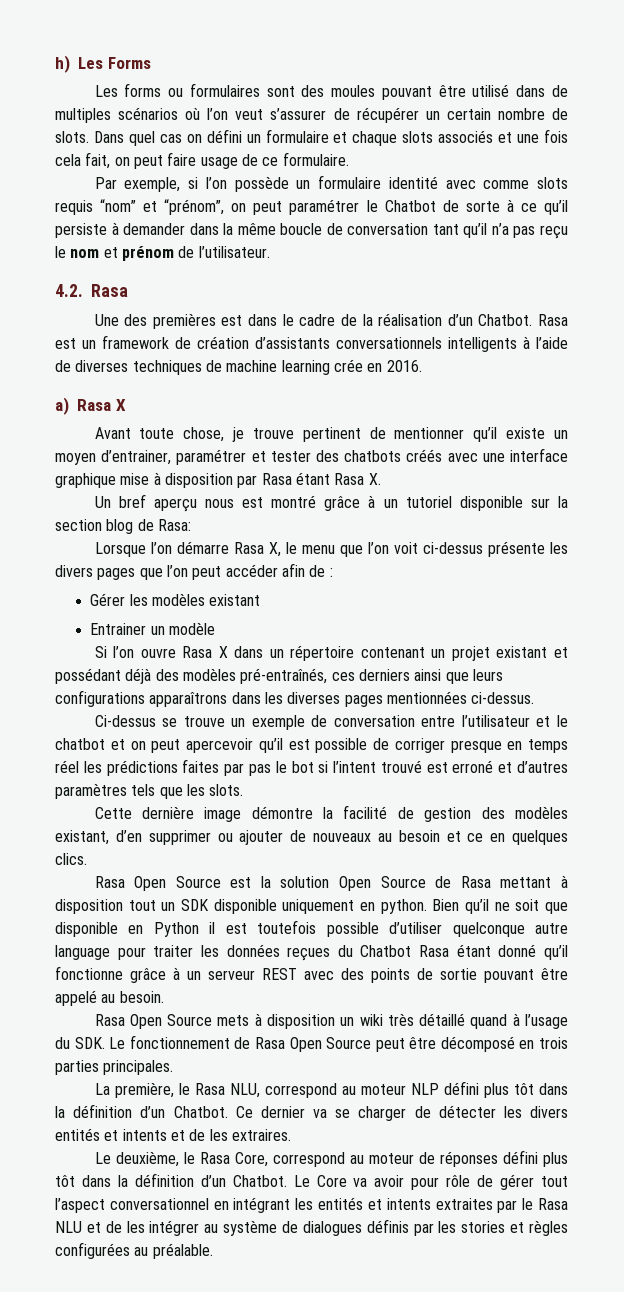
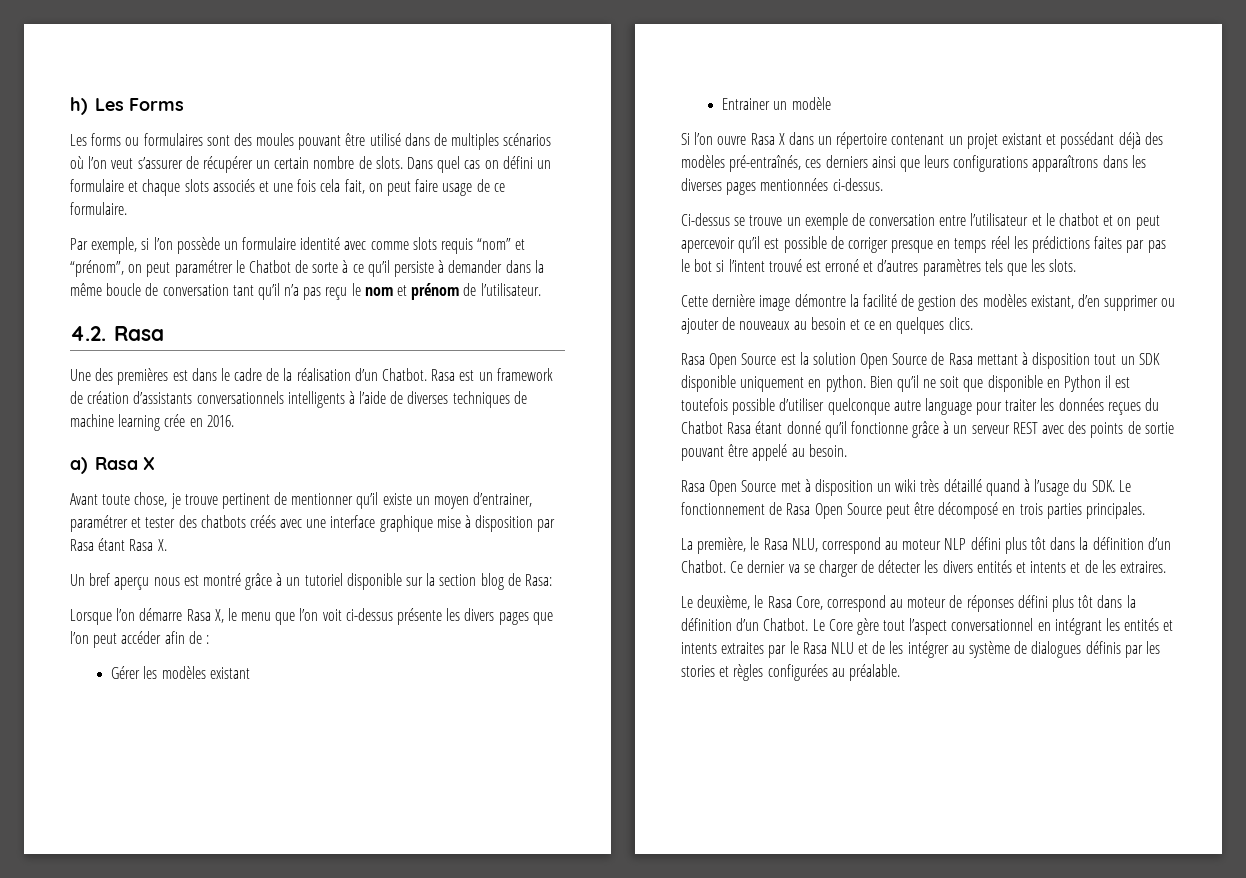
- Rasa Open Source mets à disposition un wiki très détaillé quand à l’usage du SDK. Le fonctionnement de Rasa Open Source peut être décomposé en trois parties principales.
+ Rasa Open Source met à disposition un wiki très détaillé quand à l’usage du SDK. Le fonctionnement de Rasa Open Source peut être décomposé en trois parties principales.
- Le Core va avoir pour rôle de gérer tout l’aspect conversationnel en intégrant les entités et intents extraites par le Rasa NLU et de les intégrer au système de dialogues définis par les stories et règles configurées au préalable.
+ Le Core gère tout l’aspect conversationnel en intégrant les entités et intents extraites par le Rasa NLU et de les intégrer au système de dialogues définis par les stories et règles configurées au préalable.

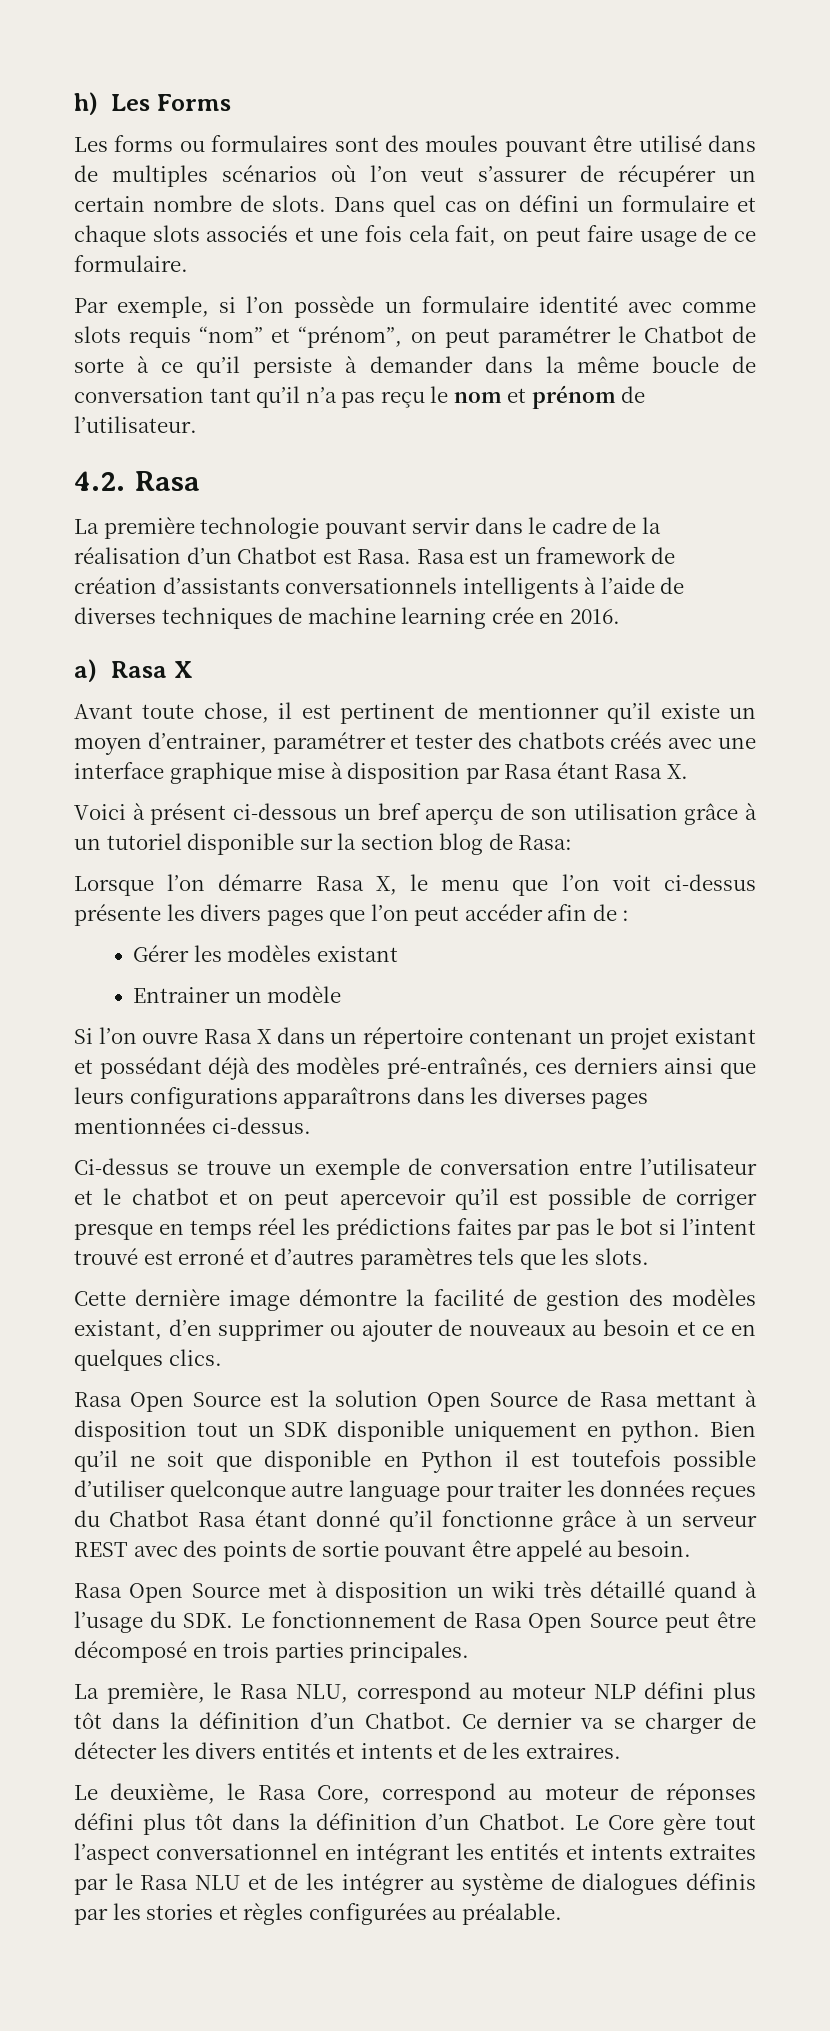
- Une des premières est dans le cadre de la réalisation d’un Chatbot.
+ La première technologie pouvant servir dans le cadre de la réalisation d’un Chatbot est Rasa.
- Avant toute chose, je trouve pertinent de mentionner qu’il existe un moyen d’entrainer, paramétrer et tester des chatbots créés avec une interface graphique mise à disposition par Rasa étant Rasa X.
+ Avant toute chose, il est pertinent de mentionner qu’il existe un moyen d’entrainer, paramétrer et tester des chatbots créés avec une interface graphique mise à disposition par Rasa étant Rasa X.
- Un bref aperçu nous est montré grâce à un tutoriel disponible sur la section blog de Rasa:
+ Voici à présent ci-dessous un bref aperçu de son utilisation grâce à un tutoriel disponible sur la section blog de Rasa:

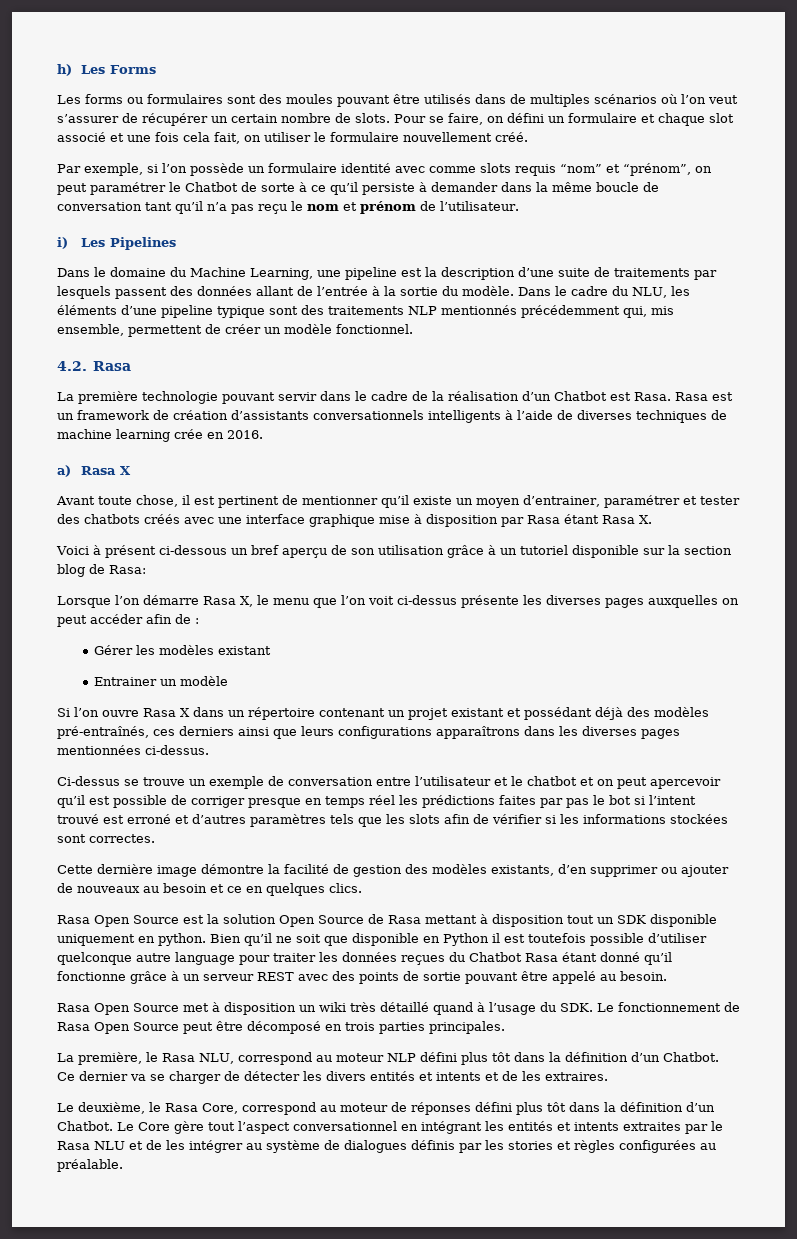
- Les forms ou formulaires sont des moules pouvant être utilisé dans de multiples scénarios où l’on veut s’assurer de récupérer un certain nombre de slots.
+ Les forms ou formulaires sont des moules pouvant être utilisés dans de multiples scénarios où l’on veut s’assurer de récupérer un certain nombre de slots.
- Dans quel cas on défini un formulaire et chaque slots associés et une fois cela fait, on peut faire usage de ce formulaire.
+ Pour se faire, on défini un formulaire et chaque slot associé et une fois cela fait, on utiliser le formulaire nouvellement créé.
+ i) Les Pipelines
+ Dans le domaine du Machine Learning, une pipeline est la description d’une suite de traitements par lesquels passent des données allant de l’entrée à la sortie du modèle. Dans le cadre du NLU, les éléments d’une pipeline typique sont des traitements NLP mentionnés précédemment qui, mis ensemble, permettent de créer un modèle fonctionnel.
- Lorsque l’on démarre Rasa X, le menu que l’on voit ci-dessus présente les divers pages que l’on peut accéder afin de :
+ Lorsque l’on démarre Rasa X, le menu que l’on voit ci-dessus présente les diverses pages auxquelles on peut accéder afin de :
- Ci-dessus se trouve un exemple de conversation entre l’utilisateur et le chatbot et on peut apercevoir qu’il est possible de corriger presque en temps réel les prédictions faites par pas le bot si l’intent trouvé est erroné et d’autres paramètres tels que les slots.
+ Ci-dessus se trouve un exemple de conversation entre l’utilisateur et le chatbot et on peut apercevoir qu’il est possible de corriger presque en temps réel les prédictions faites par pas le bot si l’intent trouvé est erroné et d’autres paramètres tels que les slots afin de vérifier si les informations stockées sont correctes.
- Cette dernière image démontre la facilité de gestion des modèles existant, d’en supprimer ou ajouter de nouveaux au besoin et ce en quelques clics.
+ Cette dernière image démontre la facilité de gestion des modèles existants, d’en supprimer ou ajouter de nouveaux au besoin et ce en quelques clics.

